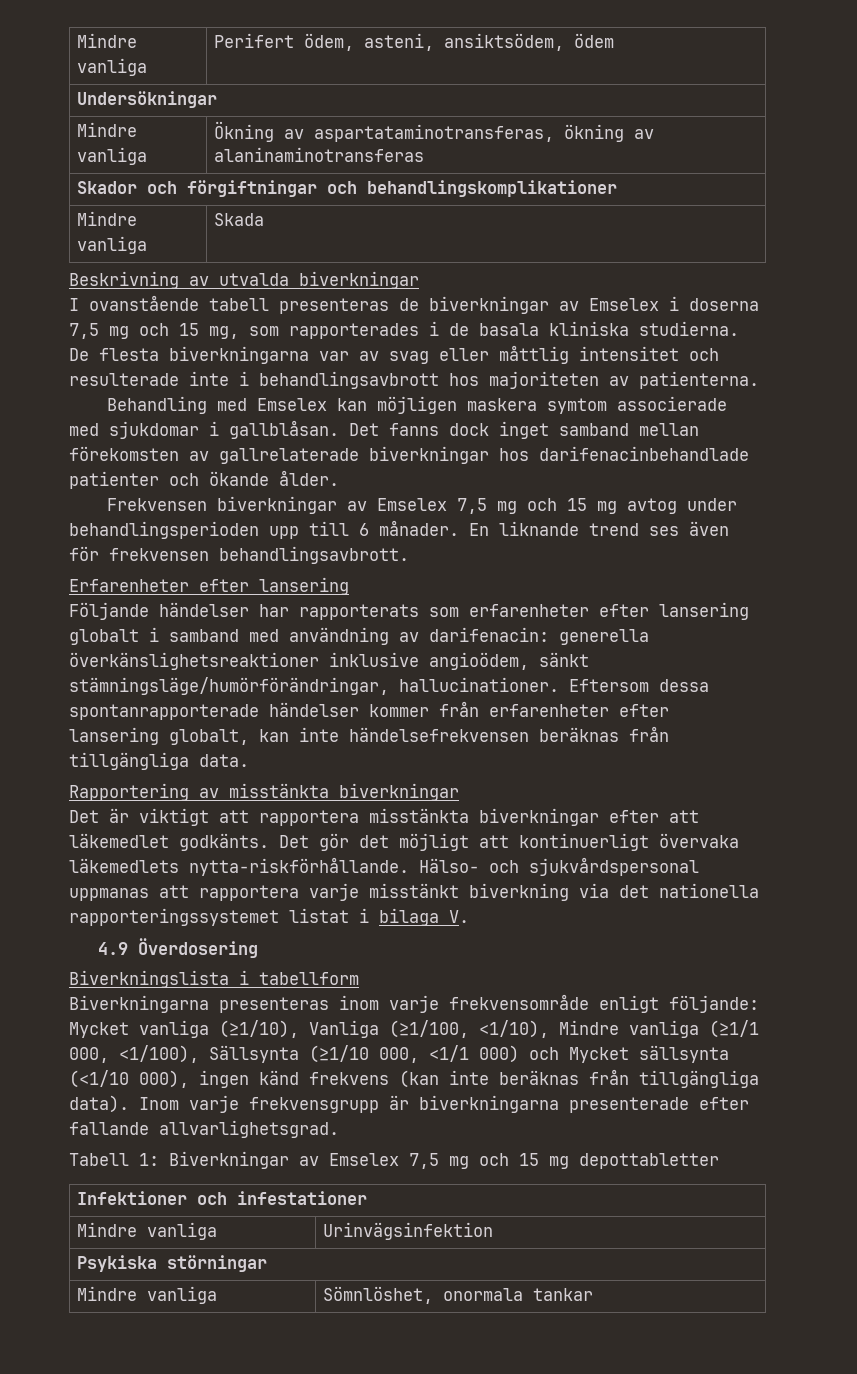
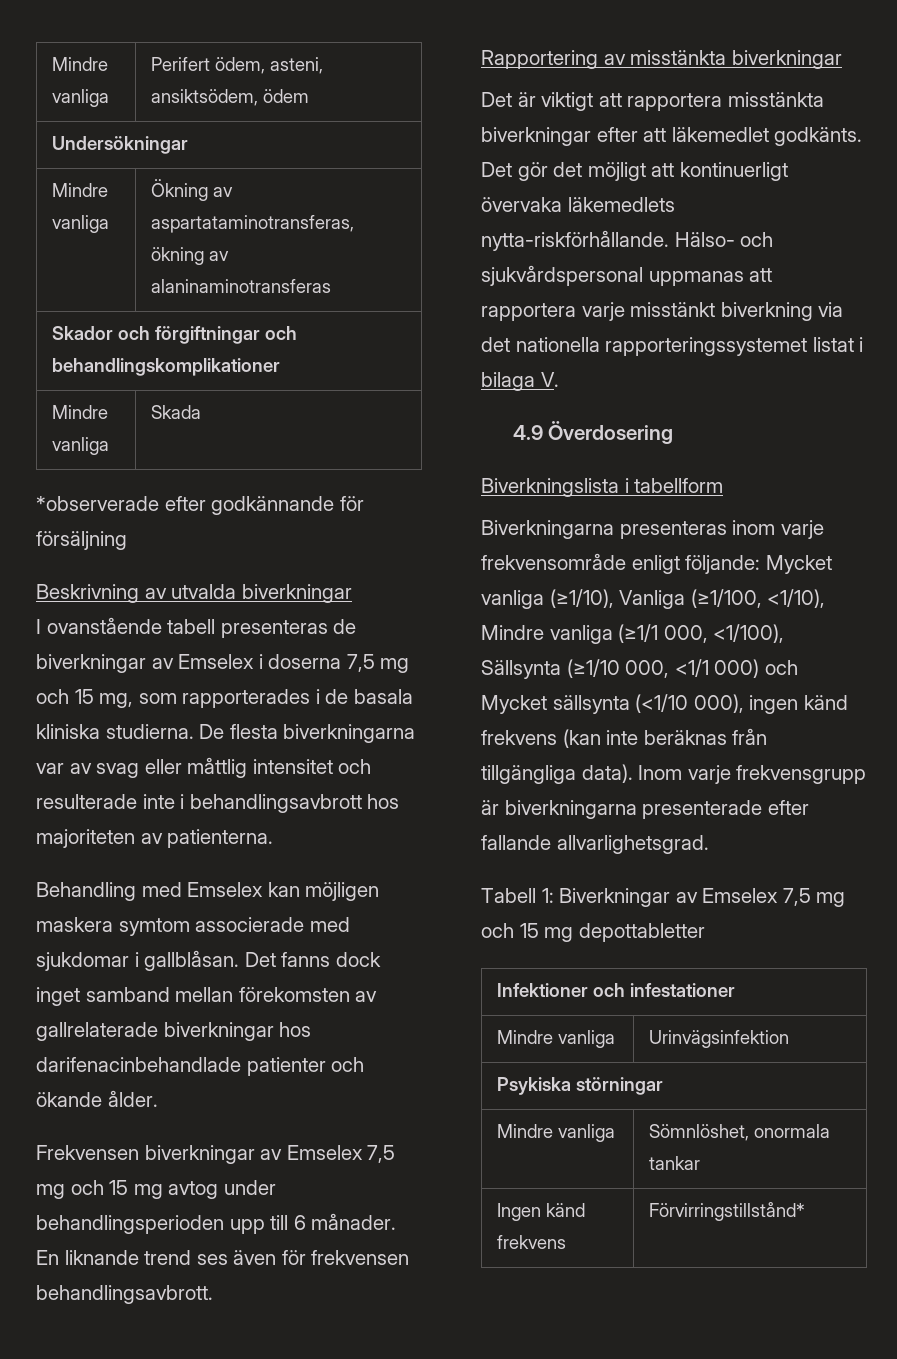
+ *observerade efter godkännande för försäljning
- Erfarenheter efter lansering
- Följande händelser har rapporterats som erfarenheter efter lansering globalt i samband med användning av darifenacin: generella överkänslighetsreaktioner inklusive angioödem, sänkt stämningsläge/humörförändringar, hallucinationer. Eftersom dessa spontanrapporterade händelser kommer från erfarenheter efter lansering globalt, kan inte händelsefrekvensen beräknas från tillgängliga data.
+ Ingen känd frekvens | Förvirringstillstånd*

